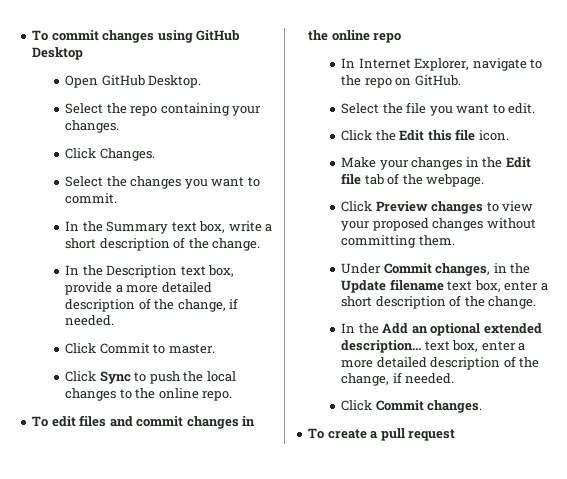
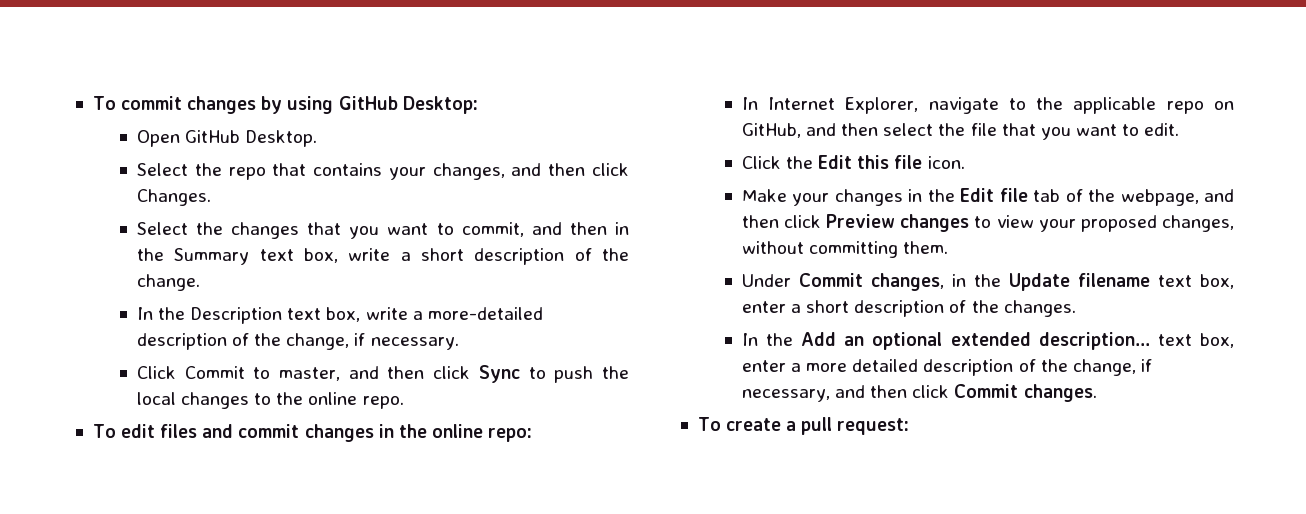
- To commit changes using GitHub Desktop
+ To commit changes by using GitHub Desktop:
- Select the repo containing your changes.
- Click Changes.
+ Select the repo that contains your changes, and then click Changes.
- Select the changes you want to commit.
- In the Summary text box, write a short description of the change.
+ Select the changes that you want to commit, and then in the Summary text box, write a short description of the change.
- In the Description text box, provide a more detailed description of the change, if needed.
+ In the Description text box, write a more-detailed description of the change, if necessary.
- Click Commit to master.
- Click Sync to push the local changes to the online repo.
+ Click Commit to master, and then click Sync to push the local changes to the online repo.
- To edit files and commit changes in the online repo
+ To edit files and commit changes in the online repo:
- In Internet Explorer, navigate to the repo on GitHub.
- Select the file you want to edit.
+ In Internet Explorer, navigate to the applicable repo on GitHub, and then select the file that you want to edit.
- Make your changes in the Edit file tab of the webpage.
- Click Preview changes to view your proposed changes without committing them.
+ Make your changes in the Edit file tab of the webpage, and then click Preview changes to view your proposed changes, without committing them.
- Under Commit changes, in the Update filename text box, enter a short description of the change.
+ Under Commit changes, in the Update filename text box, enter a short description of the changes.
- In the Add an optional extended description... text box, enter a more detailed description of the change, if needed.
- Click Commit changes.
+ In the Add an optional extended description... text box, enter a more detailed description of the change, if necessary, and then click Commit changes.
- To create a pull request
+ To create a pull request:

